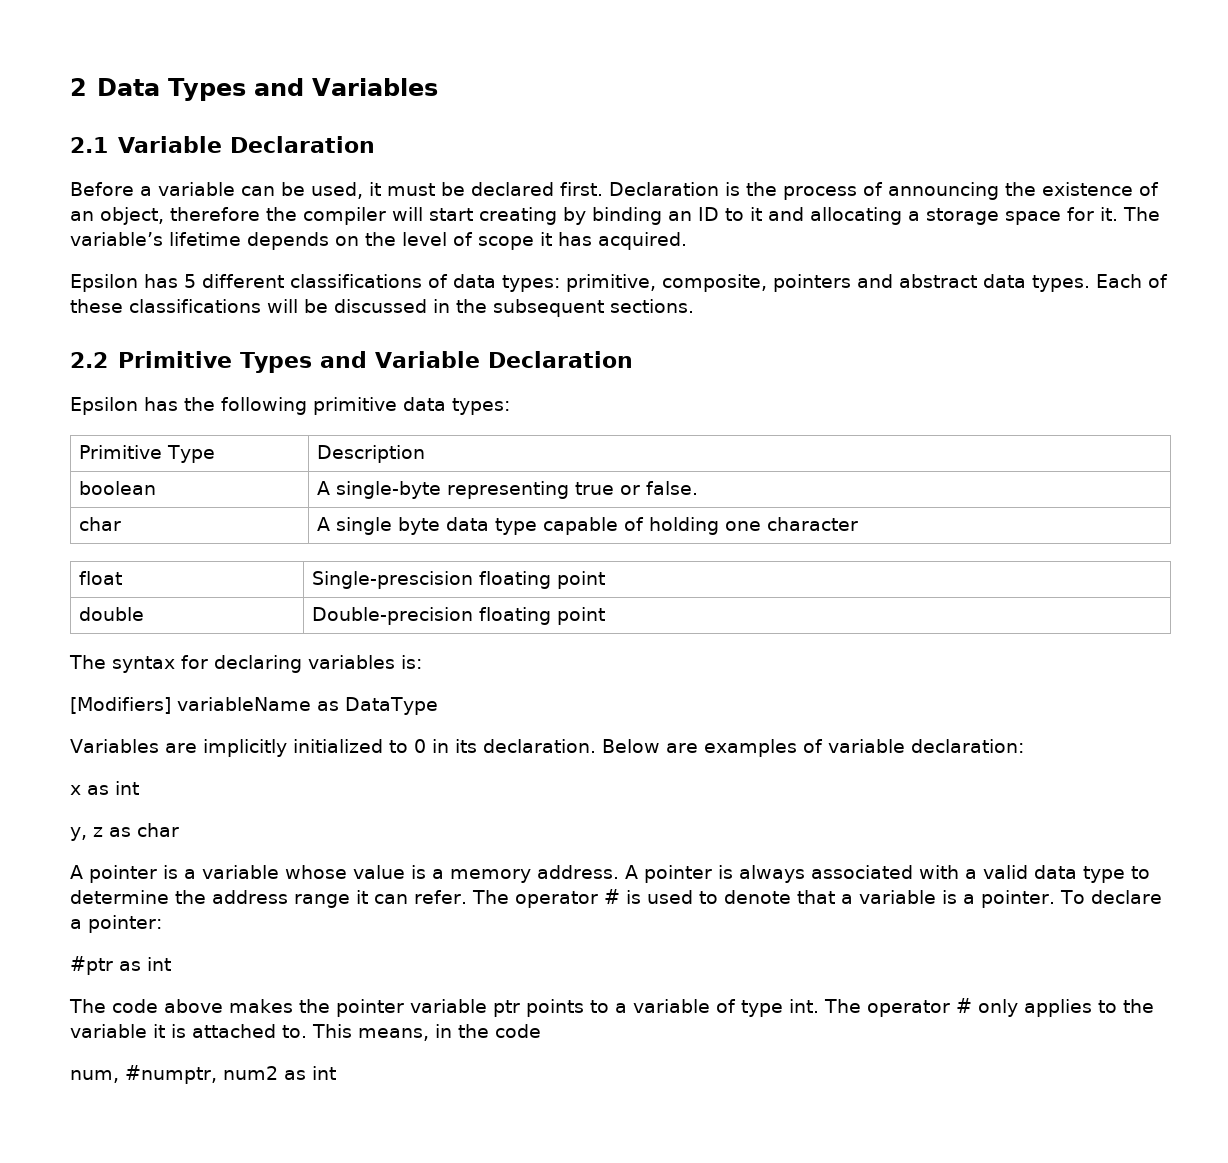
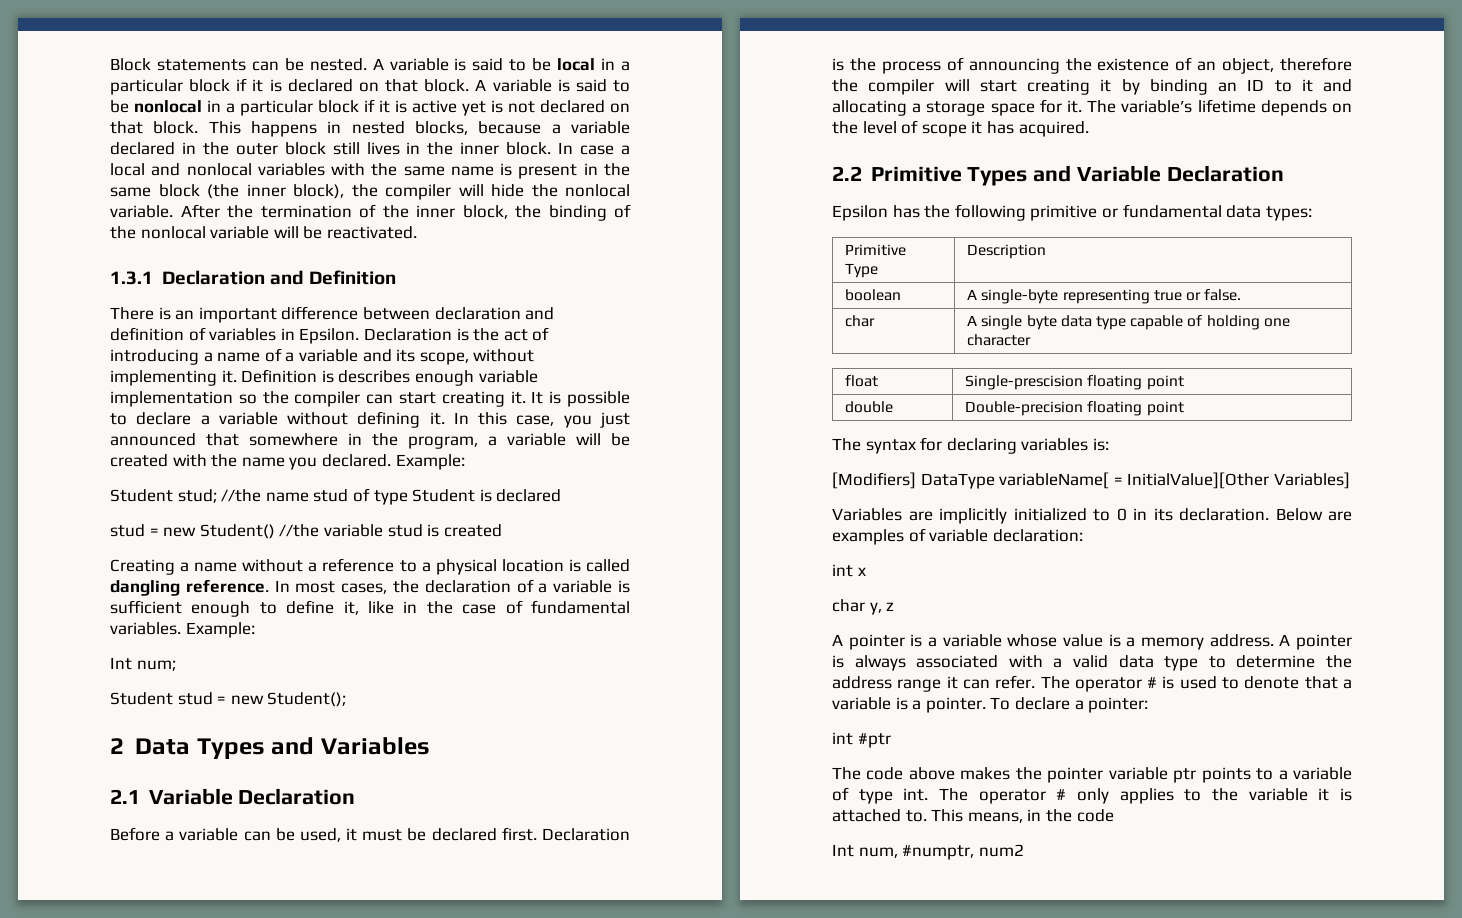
+ Block statements can be nested. A variable is said to be local in a particular block if it is declared on that block. A variable is said to be nonlocal in a particular block if it is active yet is not declared on that block. This happens in nested blocks, because a variable declared in the outer block still lives in the inner block. In case a local and nonlocal variables with the same name is present in the same block (the inner block), the compiler will hide the nonlocal variable. After the termination of the inner block, the binding of the nonlocal variable will be reactivated.
+ 1.3.1 Declaration and Definition
+ There is an important difference between declaration and definition of variables in Epsilon. Declaration is the act of introducing a name of a variable and its scope, without implementing it. Definition is describes enough variable implementation so the compiler can start creating it. It is possible to declare a variable without defining it. In this case, you just announced that somewhere in the program, a variable will be created with the name you declared. Example:
+ Student stud; //the name stud of type Student is declared
+ stud = new Student() //the variable stud is created
+ Creating a name without a reference to a physical location is called dangling reference. In most cases, the declaration of a variable is sufficient enough to define it, like in the case of fundamental variables. Example:
+ Int num;
+ Student stud = new Student();
- Declaration is the process of announcing the existence of an object, therefore the compiler will start creating by binding an ID to it and allocating a storage space for it.
+ Declaration is the process of announcing the existence of an object, therefore the compiler will start creating it by binding an ID to it and allocating a storage space for it.
- Epsilon has 5 different classifications of data types: primitive, composite, pointers and abstract data types. Each of these classifications will be discussed in the subsequent sections.
- Epsilon has the following primitive data types:
+ Epsilon has the following primitive or fundamental data types:
- [Modifiers] variableName as DataType
+ [Modifiers] DataType variableName[ = InitialValue][Other Variables]
- x as int
- y, z as char
+ int x
+ char y, z
- #ptr as int
+ int #ptr
- num, #numptr, num2 as int
+ Int num, #numptr, num2

